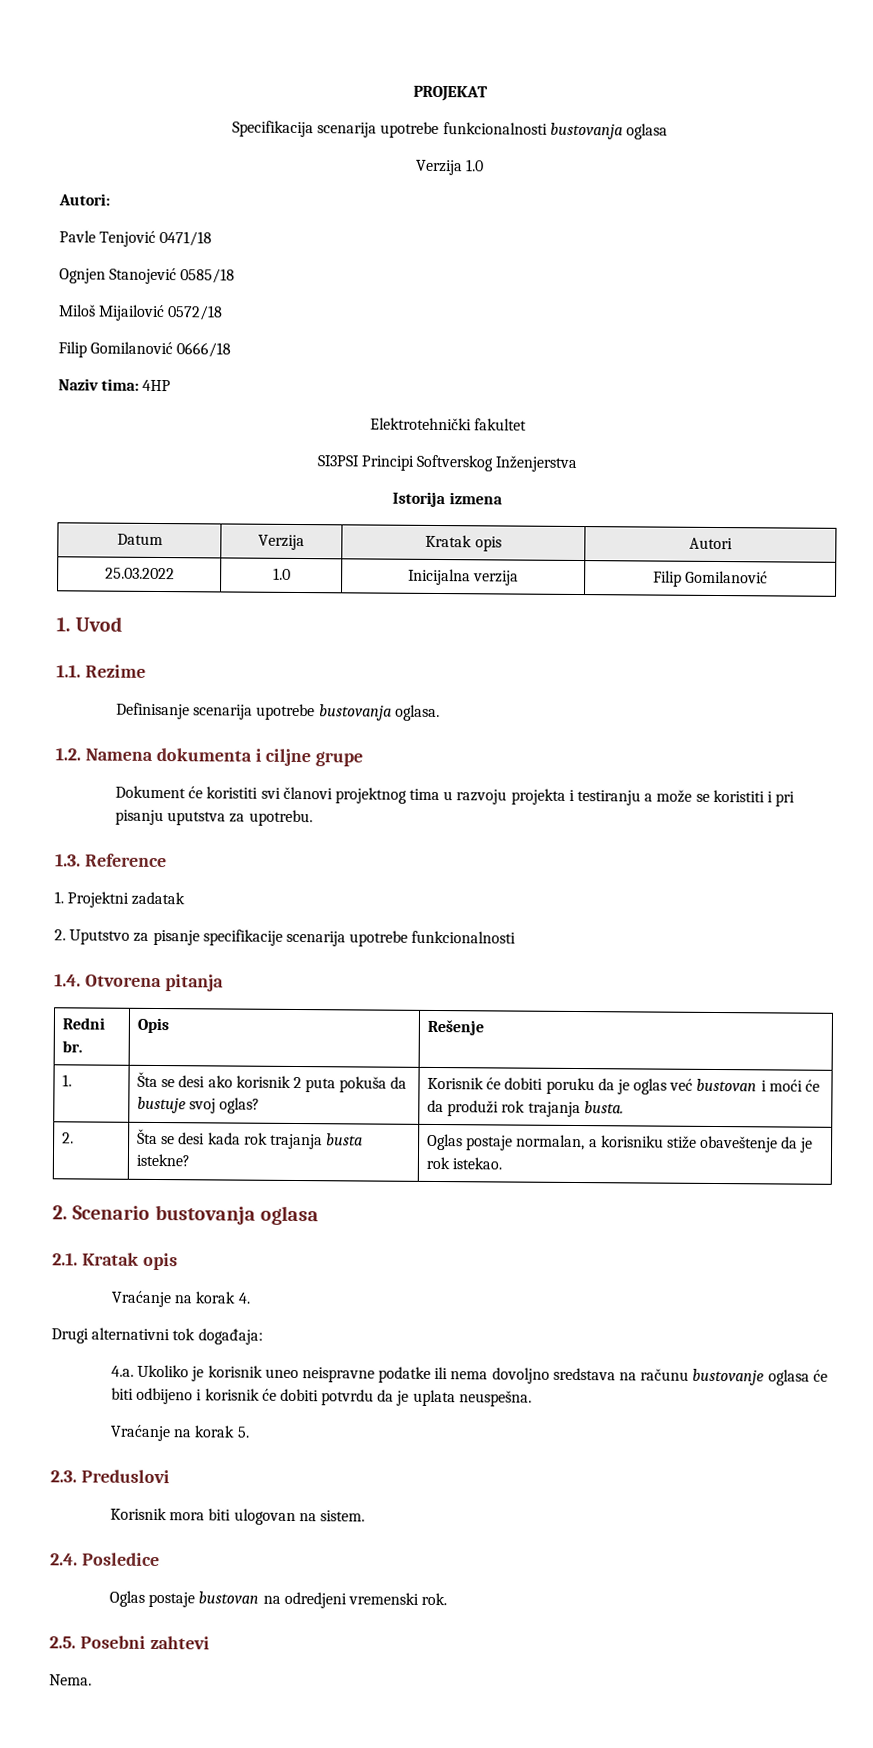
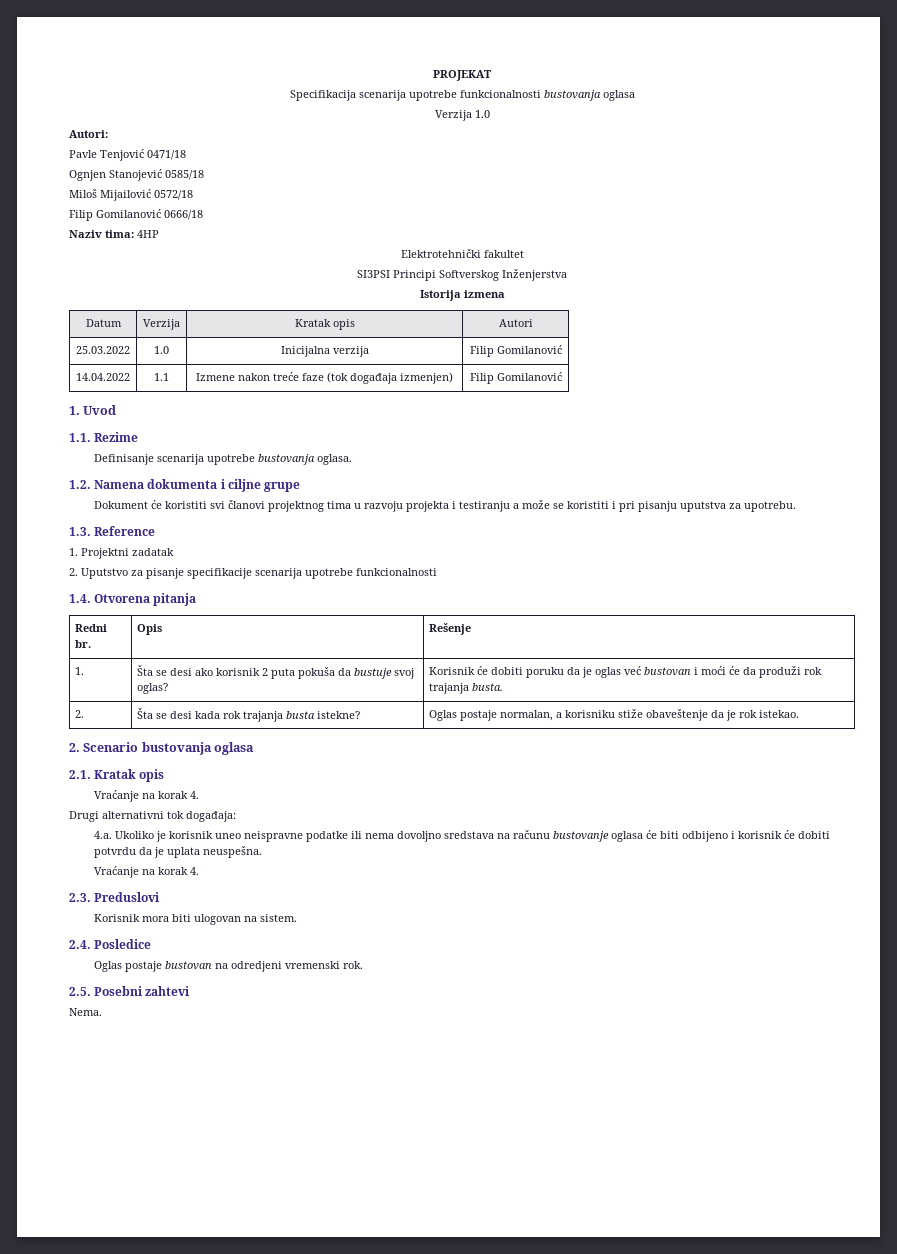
+ 14.04.2022 | 1.1 | Izmene nakon treće faze (tok događaja izmenjen) | Filip Gomilanović
  4.a. Ukoliko je korisnik uneo neispravne podatke ili nema dovoljno sredstava na računu bustovanje oglasa će biti odbijeno i korisnik će dobiti potvrdu da je uplata neuspešna.
- Vraćanje na korak 5.
+ Vraćanje na korak 4.

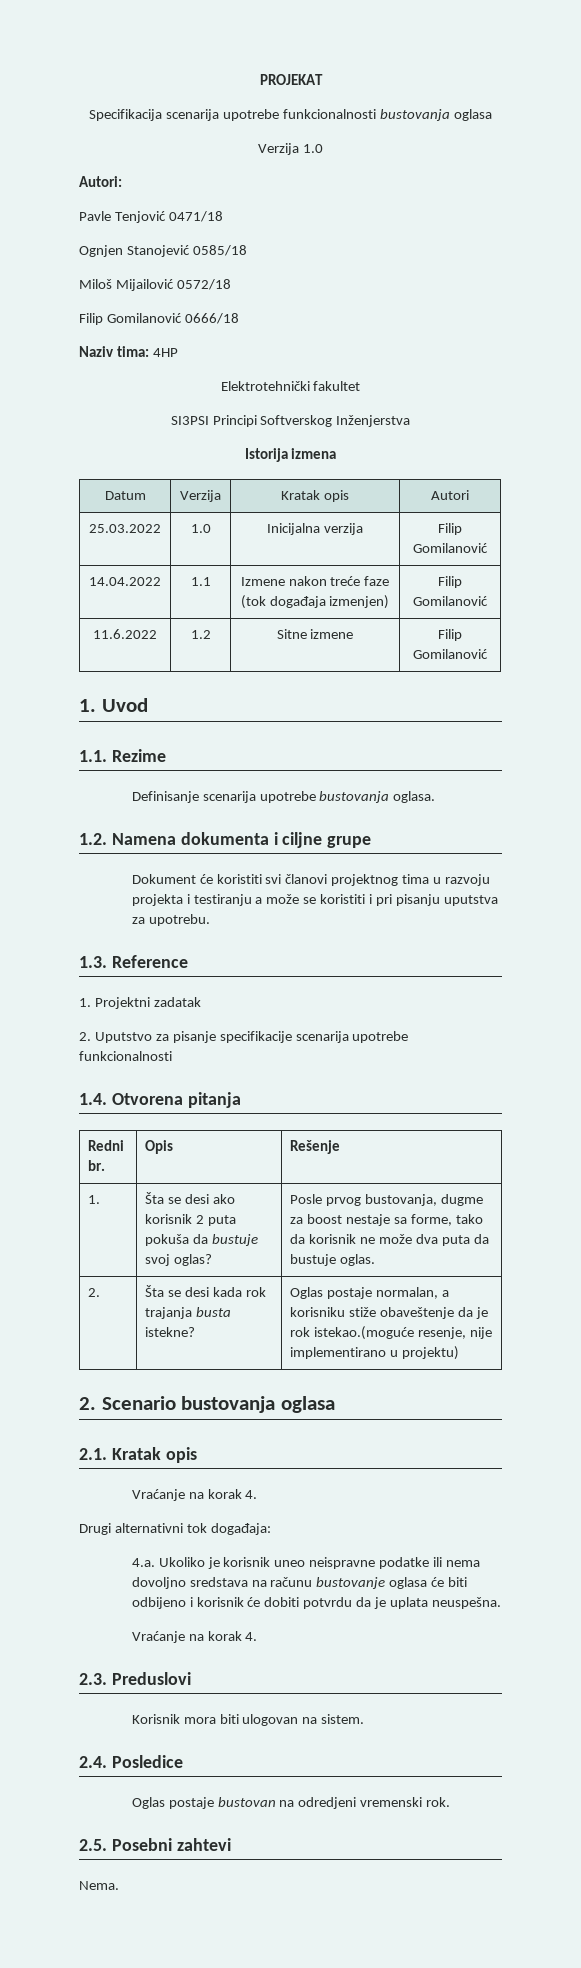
+ 11.6.2022 | 1.2 | Sitne izmene | Filip Gomilanović
- 1. | Šta se desi ako korisnik 2 puta pokuša da bustuje svoj oglas? | Korisnik će dobiti poruku da je oglas već bustovan i moći će da produži rok trajanja busta.
+ 1. | Šta se desi ako korisnik 2 puta pokuša da bustuje svoj oglas? | Posle prvog bustovanja, dugme za boost nestaje sa forme, tako da korisnik ne može dva puta da bustuje oglas.
- 2. | Šta se desi kada rok trajanja busta istekne? | Oglas postaje normalan, a korisniku stiže obaveštenje da je rok istekao.
+ 2. | Šta se desi kada rok trajanja busta istekne? | Oglas postaje normalan, a korisniku stiže obaveštenje da je rok istekao.(moguće resenje, nije implementirano u projektu)

